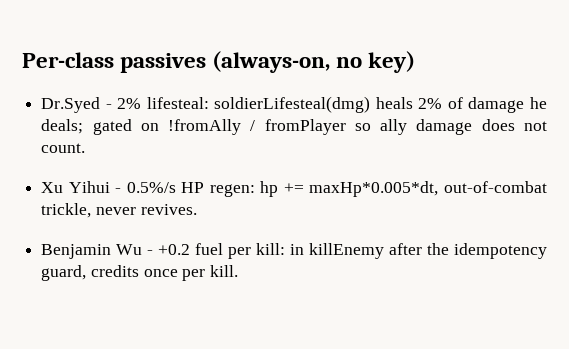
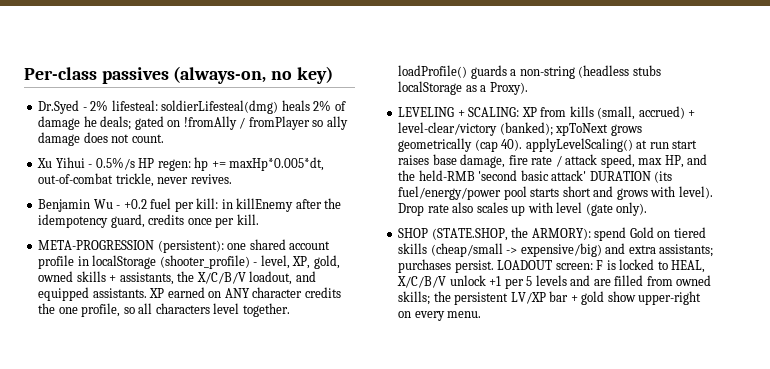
+ META-PROGRESSION (persistent): one shared account profile in localStorage (shooter_profile) - level, XP, gold, owned skills + assistants, the X/C/B/V loadout, and equipped assistants. XP earned on ANY character credits the one profile, so all characters level together. loadProfile() guards a non-string (headless stubs localStorage as a Proxy).
+ LEVELING + SCALING: XP from kills (small, accrued) + level-clear/victory (banked); xpToNext grows geometrically (cap 40). applyLevelScaling() at run start raises base damage, fire rate / attack speed, max HP, and the held-RMB 'second basic attack' DURATION (its fuel/energy/power pool starts short and grows with level). Drop rate also scales up with level (gate only).
+ SHOP (STATE.SHOP, the ARMORY): spend Gold on tiered skills (cheap/small -> expensive/big) and extra assistants; purchases persist. LOADOUT screen: F is locked to HEAL, X/C/B/V unlock +1 per 5 levels and are filled from owned skills; the persistent LV/XP bar + gold show upper-right on every menu.

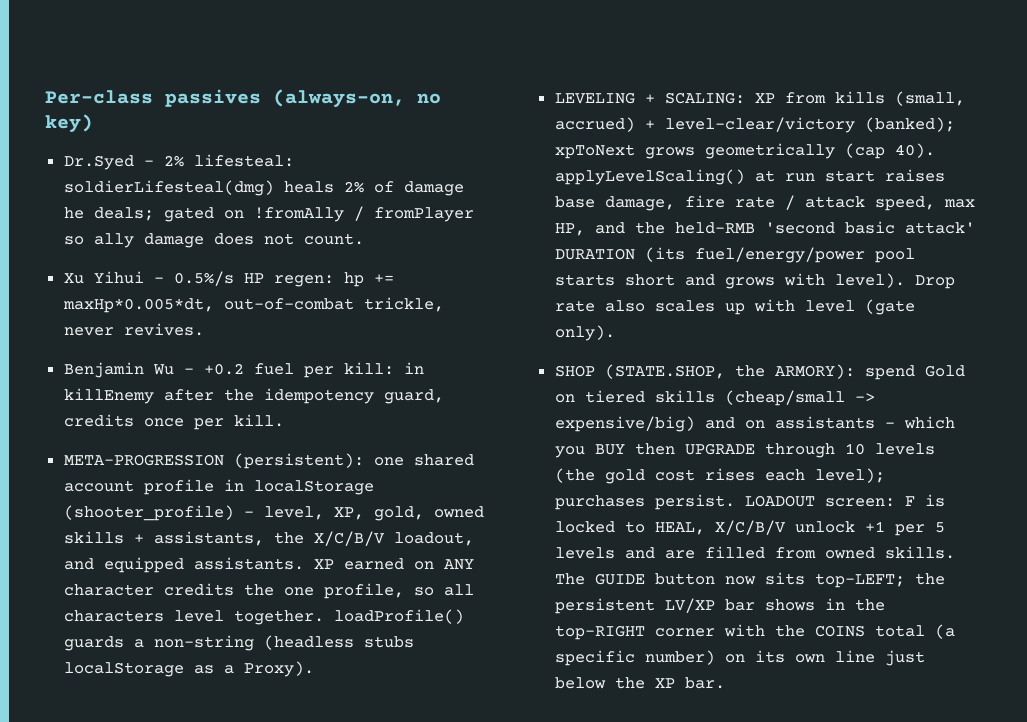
- SHOP (STATE.SHOP, the ARMORY): spend Gold on tiered skills (cheap/small -> expensive/big) and extra assistants; purchases persist.
+ SHOP (STATE.SHOP, the ARMORY): spend Gold on tiered skills (cheap/small -> expensive/big) and on assistants - which you BUY then UPGRADE through 10 levels (the gold cost rises each level); purchases persist.
- LOADOUT screen: F is locked to HEAL, X/C/B/V unlock +1 per 5 levels and are filled from owned skills; the persistent LV/XP bar + gold show upper-right on every menu.
+ LOADOUT screen: F is locked to HEAL, X/C/B/V unlock +1 per 5 levels and are filled from owned skills. The GUIDE button now sits top-LEFT; the persistent LV/XP bar shows in the top-RIGHT corner with the COINS total (a specific number) on its own line just below the XP bar.

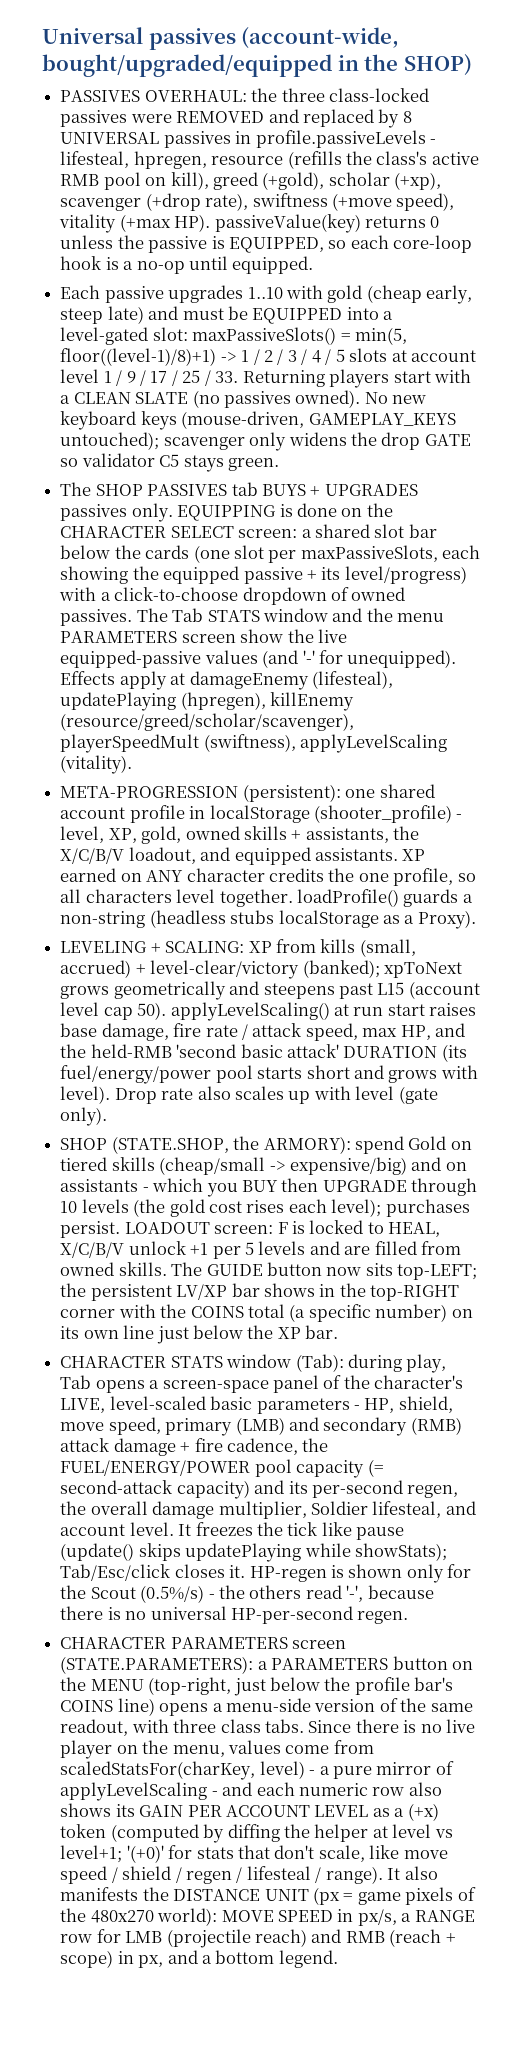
- Per-class passives (always-on, no key)
- Dr.Syed - 2% lifesteal: soldierLifesteal(dmg) heals 2% of damage he deals; gated on !fromAlly / fromPlayer so ally damage does not count.
- Xu Yihui - 0.5%/s HP regen: hp += maxHp*0.005*dt, out-of-combat trickle, never revives.
- Benjamin Wu - +0.2 fuel per kill: in killEnemy after the idempotency guard, credits once per kill.
+ Universal passives (account-wide, bought/upgraded/equipped in the SHOP)
+ PASSIVES OVERHAUL: the three class-locked passives were REMOVED and replaced by 8 UNIVERSAL passives in profile.passiveLevels - lifesteal, hpregen, resource (refills the class's active RMB pool on kill), greed (+gold), scholar (+xp), scavenger (+drop rate), swiftness (+move speed), vitality (+max HP). passiveValue(key) returns 0 unless the passive is EQUIPPED, so each core-loop hook is a no-op until equipped.
+ Each passive upgrades 1..10 with gold (cheap early, steep late) and must be EQUIPPED into a level-gated slot: maxPassiveSlots() = min(5, floor((level-1)/8)+1) -> 1 / 2 / 3 / 4 / 5 slots at account level 1 / 9 / 17 / 25 / 33. Returning players start with a CLEAN SLATE (no passives owned). No new keyboard keys (mouse-driven, GAMEPLAY_KEYS untouched); scavenger only widens the drop GATE so validator C5 stays green.
+ The SHOP PASSIVES tab BUYS + UPGRADES passives only. EQUIPPING is done on the CHARACTER SELECT screen: a shared slot bar below the cards (one slot per maxPassiveSlots, each showing the equipped passive + its level/progress) with a click-to-choose dropdown of owned passives. The Tab STATS window and the menu PARAMETERS screen show the live equipped-passive values (and '-' for unequipped). Effects apply at damageEnemy (lifesteal), updatePlaying (hpregen), killEnemy (resource/greed/scholar/scavenger), playerSpeedMult (swiftness), applyLevelScaling (vitality).
- LEVELING + SCALING: XP from kills (small, accrued) + level-clear/victory (banked); xpToNext grows geometrically (cap 40). applyLevelScaling() at run start raises base damage, fire rate / attack speed, max HP, and the held-RMB 'second basic attack' DURATION (its fuel/energy/power pool starts short and grows with level).
+ LEVELING + SCALING: XP from kills (small, accrued) + level-clear/victory (banked); xpToNext grows geometrically and steepens past L15 (account level cap 50). applyLevelScaling() at run start raises base damage, fire rate / attack speed, max HP, and the held-RMB 'second basic attack' DURATION (its fuel/energy/power pool starts short and grows with level).
+ CHARACTER STATS window (Tab): during play, Tab opens a screen-space panel of the character's LIVE, level-scaled basic parameters - HP, shield, move speed, primary (LMB) and secondary (RMB) attack damage + fire cadence, the FUEL/ENERGY/POWER pool capacity (= second-attack capacity) and its per-second regen, the overall damage multiplier, Soldier lifesteal, and account level. It freezes the tick like pause (update() skips updatePlaying while showStats); Tab/Esc/click closes it. HP-regen is shown only for the Scout (0.5%/s) - the others read '-', because there is no universal HP-per-second regen.
+ CHARACTER PARAMETERS screen (STATE.PARAMETERS): a PARAMETERS button on the MENU (top-right, just below the profile bar's COINS line) opens a menu-side version of the same readout, with three class tabs. Since there is no live player on the menu, values come from scaledStatsFor(charKey, level) - a pure mirror of applyLevelScaling - and each numeric row also shows its GAIN PER ACCOUNT LEVEL as a (+x) token (computed by diffing the helper at level vs level+1; '(+0)' for stats that don't scale, like move speed / shield / regen / lifesteal / range). It also manifests the DISTANCE UNIT (px = game pixels of the 480x270 world): MOVE SPEED in px/s, a RANGE row for LMB (projectile reach) and RMB (reach + scope) in px, and a bottom legend.

